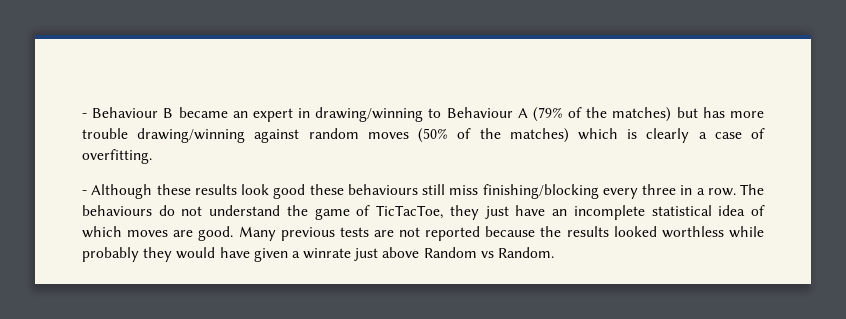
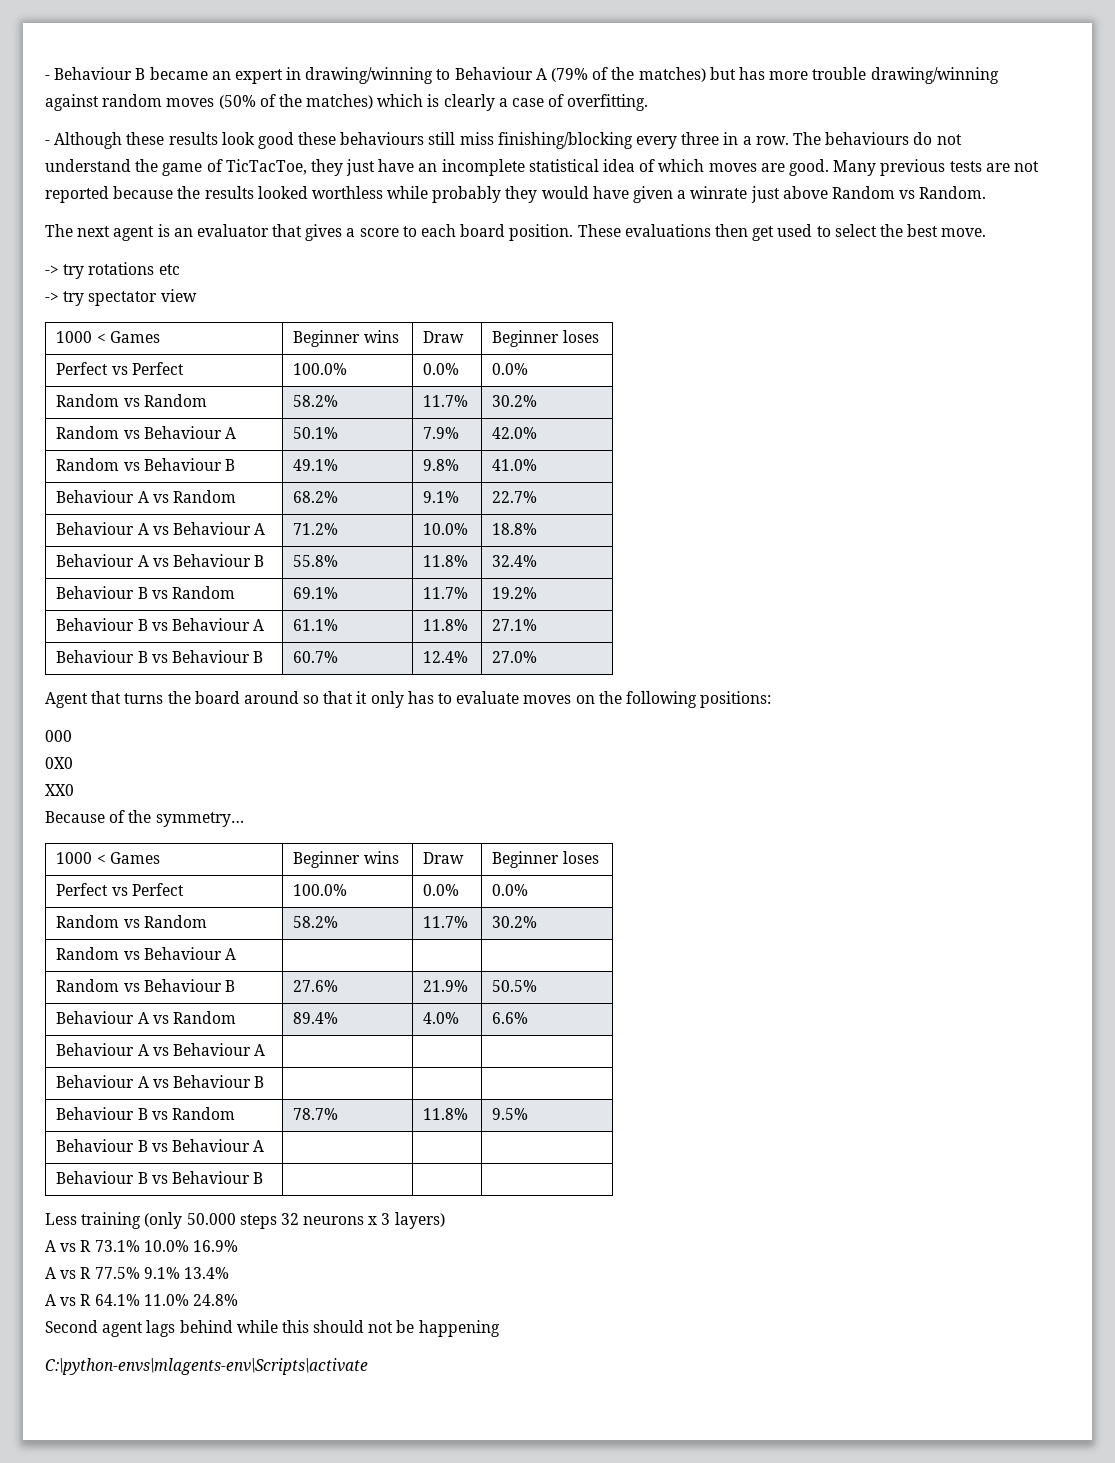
+ The next agent is an evaluator that gives a score to each board position. These evaluations then get used to select the best move.
+ -> try rotations etc
+ -> try spectator view
+ 1000 < Games | Beginner wins | Draw | Beginner loses
+ Perfect vs Perfect | 100.0% | 0.0% | 0.0%
+ Random vs Random | 58.2% | 11.7% | 30.2%
+ Random vs Behaviour A | 50.1% | 7.9% | 42.0%
+ Random vs Behaviour B | 49.1% | 9.8% | 41.0%
+ Behaviour A vs Random | 68.2% | 9.1% | 22.7%
+ Behaviour A vs Behaviour A | 71.2% | 10.0% | 18.8%
+ Behaviour A vs Behaviour B | 55.8% | 11.8% | 32.4%
+ Behaviour B vs Random | 69.1% | 11.7% | 19.2%
+ Behaviour B vs Behaviour A | 61.1% | 11.8% | 27.1%
+ Behaviour B vs Behaviour B | 60.7% | 12.4% | 27.0%
+ Agent that turns the board around so that it only has to evaluate moves on the following positions:
+ 000
+ 0X0
+ XX0
+ Because of the symmetry…
+ 1000 < Games | Beginner wins | Draw | Beginner loses
+ Perfect vs Perfect | 100.0% | 0.0% | 0.0%
+ Random vs Random | 58.2% | 11.7% | 30.2%
+ Random vs Behaviour A | | |
+ Random vs Behaviour B | 27.6% | 21.9% | 50.5%
+ Behaviour A vs Random | 89.4% | 4.0% | 6.6%
+ Behaviour A vs Behaviour A | | |
+ Behaviour A vs Behaviour B | | |
+ Behaviour B vs Random | 78.7% | 11.8% | 9.5%
+ Behaviour B vs Behaviour A | | |
+ Behaviour B vs Behaviour B | | |
+ Less training (only 50.000 steps 32 neurons x 3 layers)
+ A vs R 73.1% 10.0% 16.9%
+ A vs R 77.5% 9.1% 13.4%
+ A vs R 64.1% 11.0% 24.8%
+ Second agent lags behind while this should not be happening
+ C:\python-envs\mlagents-env\Scripts\activate

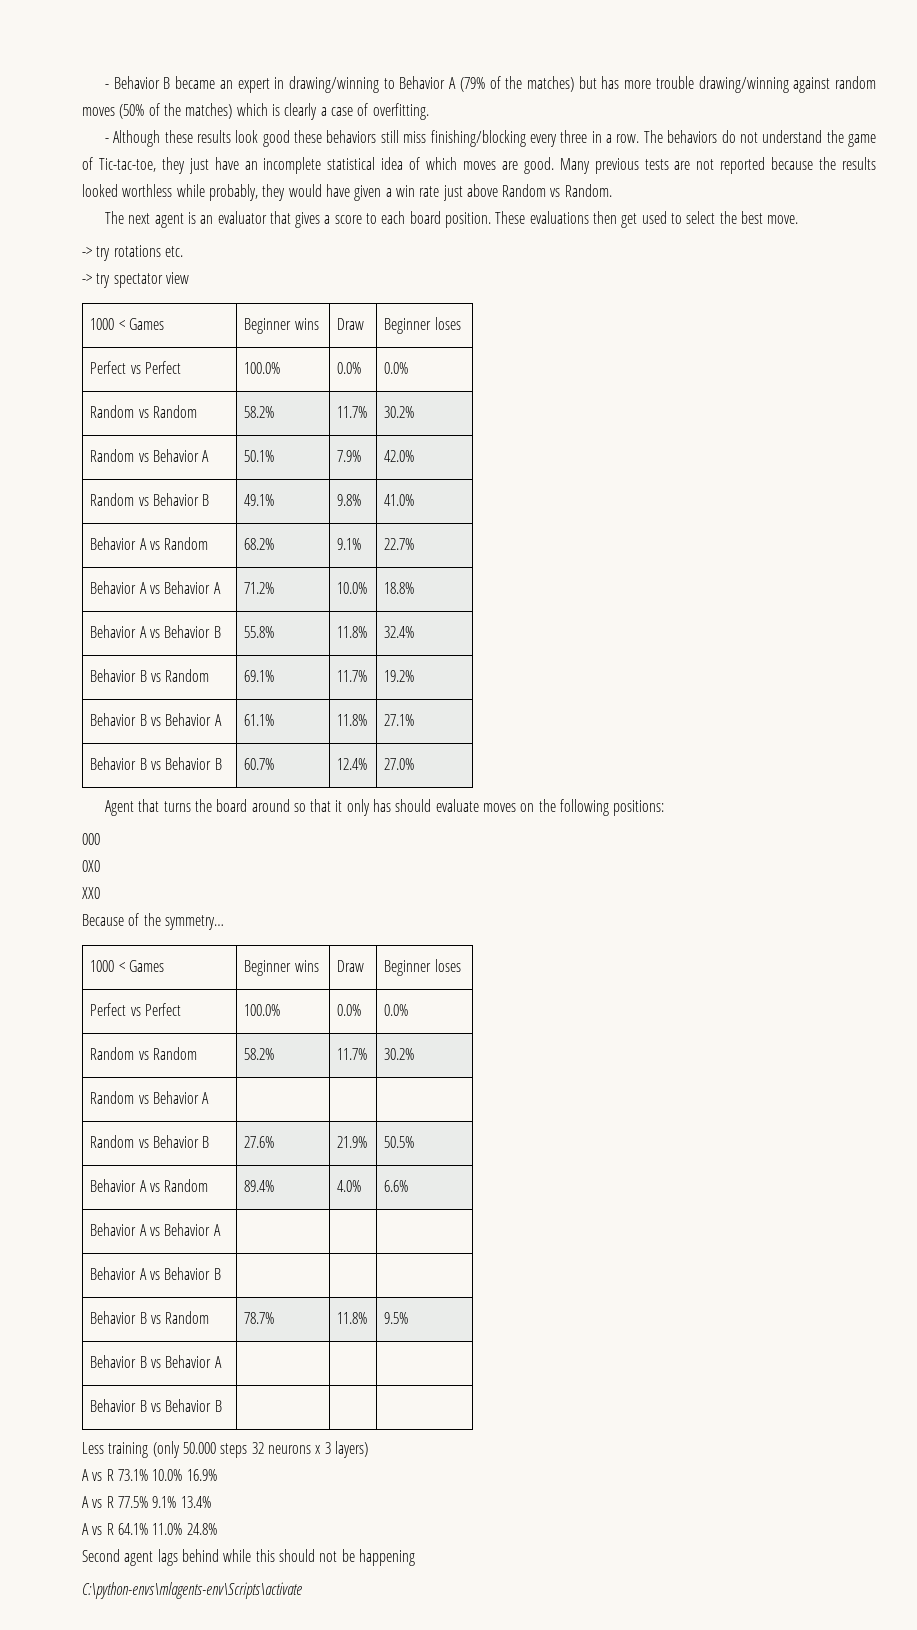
- - Behaviour B became an expert in drawing/winning to Behaviour A (79% of the matches) but has more trouble drawing/winning against random moves (50% of the matches) which is clearly a case of overfitting.
+ - Behavior B became an expert in drawing/winning to Behavior A (79% of the matches) but has more trouble drawing/winning against random moves (50% of the matches) which is clearly a case of overfitting.
- - Although these results look good these behaviours still miss finishing/blocking every three in a row.
+ - Although these results look good these behaviors still miss finishing/blocking every three in a row.
- The behaviours do not understand the game of TicTacToe, they just have an incomplete statistical idea of which moves are good.
+ The behaviors do not understand the game of Tic-tac-toe, they just have an incomplete statistical idea of which moves are good.
- Many previous tests are not reported because the results looked worthless while probably they would have given a winrate just above Random vs Random.
+ Many previous tests are not reported because the results looked worthless while probably, they would have given a win rate just above Random vs Random.
- -> try rotations etc
+ -> try rotations etc.
- Random vs Behaviour A | 50.1% | 7.9% | 42.0%
+ Random vs Behavior A | 50.1% | 7.9% | 42.0%
- Random vs Behaviour B | 49.1% | 9.8% | 41.0%
+ Random vs Behavior B | 49.1% | 9.8% | 41.0%
- Behaviour A vs Random | 68.2% | 9.1% | 22.7%
+ Behavior A vs Random | 68.2% | 9.1% | 22.7%
- Behaviour A vs Behaviour A | 71.2% | 10.0% | 18.8%
+ Behavior A vs Behavior A | 71.2% | 10.0% | 18.8%
- Behaviour A vs Behaviour B | 55.8% | 11.8% | 32.4%
+ Behavior A vs Behavior B | 55.8% | 11.8% | 32.4%
- Behaviour B vs Random | 69.1% | 11.7% | 19.2%
+ Behavior B vs Random | 69.1% | 11.7% | 19.2%
- Behaviour B vs Behaviour A | 61.1% | 11.8% | 27.1%
+ Behavior B vs Behavior A | 61.1% | 11.8% | 27.1%
- Behaviour B vs Behaviour B | 60.7% | 12.4% | 27.0%
+ Behavior B vs Behavior B | 60.7% | 12.4% | 27.0%
- Agent that turns the board around so that it only has to evaluate moves on the following positions:
+ Agent that turns the board around so that it only has should evaluate moves on the following positions:
- Random vs Behaviour A | | |
+ Random vs Behavior A | | |
- Random vs Behaviour B | 27.6% | 21.9% | 50.5%
+ Random vs Behavior B | 27.6% | 21.9% | 50.5%
- Behaviour A vs Random | 89.4% | 4.0% | 6.6%
+ Behavior A vs Random | 89.4% | 4.0% | 6.6%
- Behaviour A vs Behaviour A | | |
- Behaviour A vs Behaviour B | | |
- Behaviour B vs Random | 78.7% | 11.8% | 9.5%
+ Behavior A vs Behavior A | | |
+ Behavior A vs Behavior B | | |
+ Behavior B vs Random | 78.7% | 11.8% | 9.5%
- Behaviour B vs Behaviour A | | |
- Behaviour B vs Behaviour B | | |
+ Behavior B vs Behavior A | | |
+ Behavior B vs Behavior B | | |

